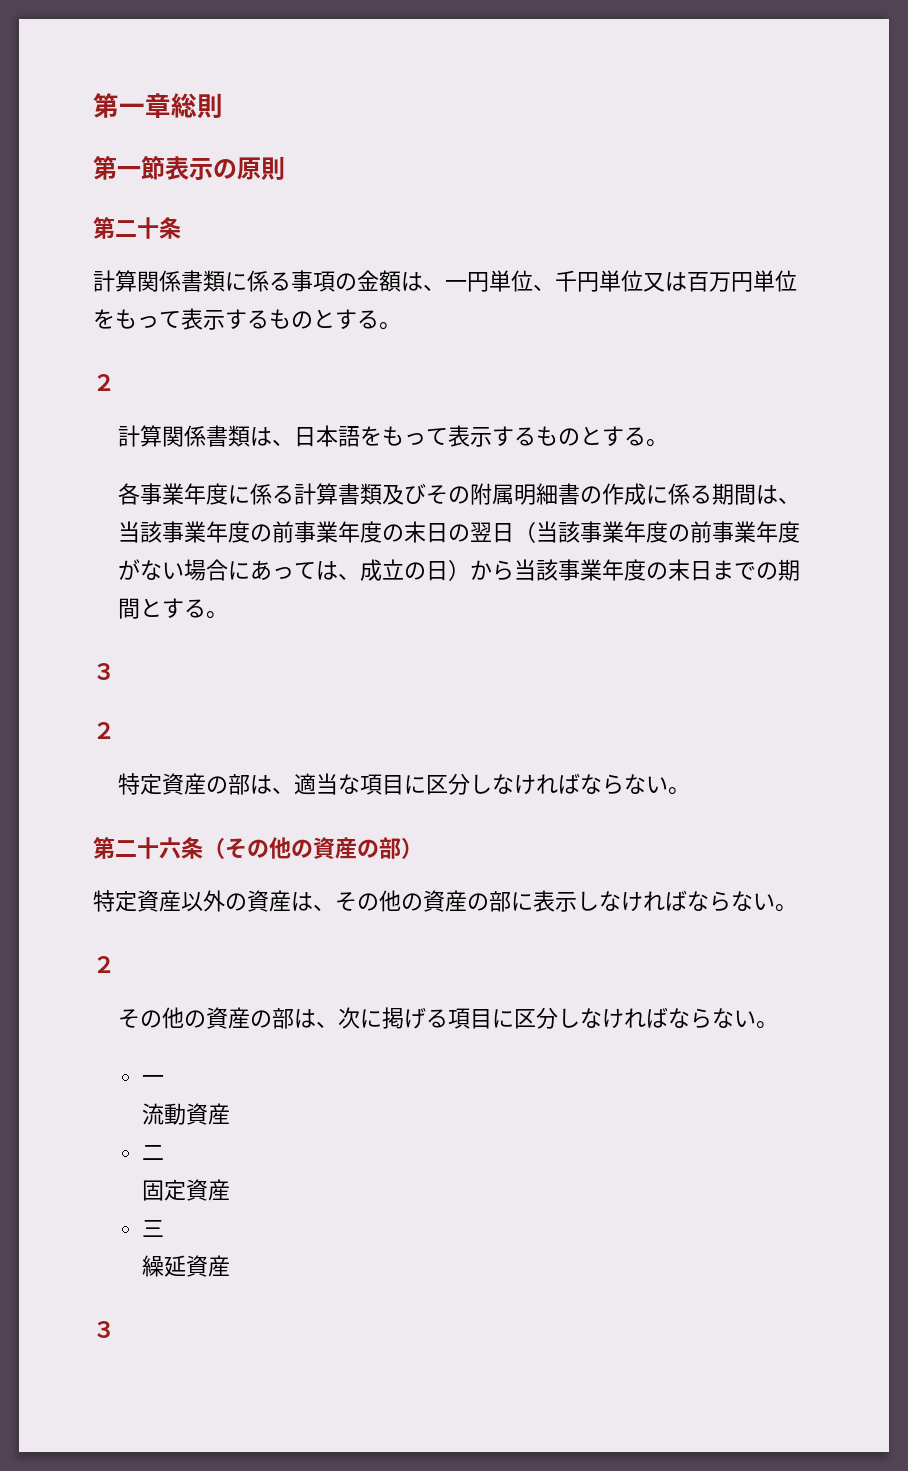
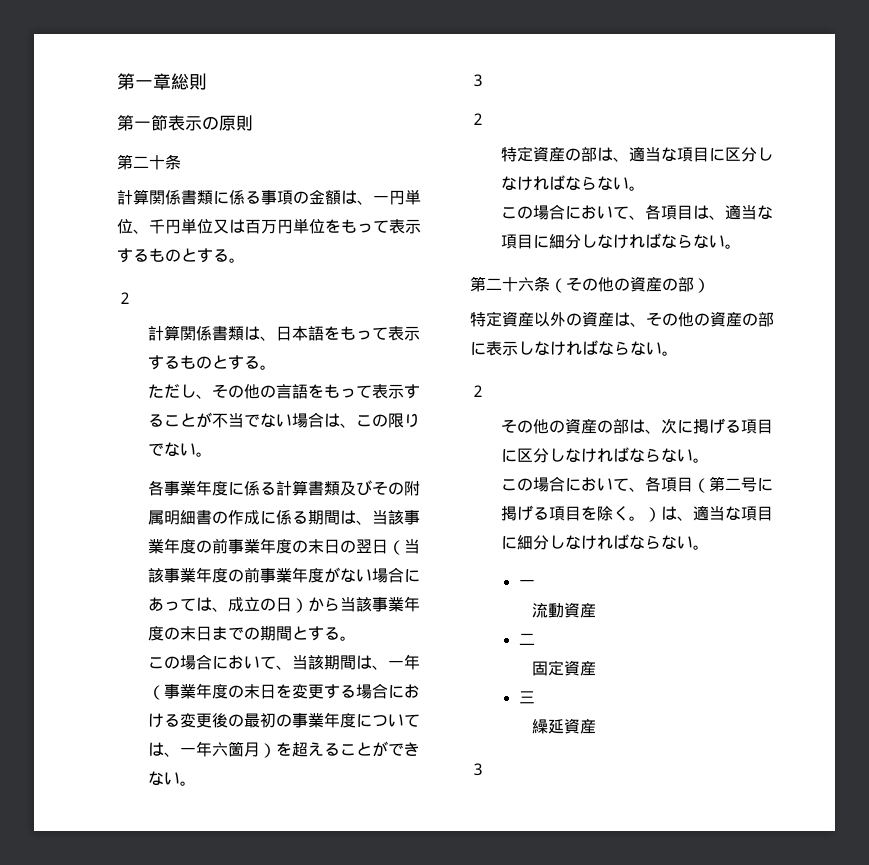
+ ただし、その他の言語をもって表示することが不当でない場合は、この限りでない。
+ この場合において、当該期間は、一年（事業年度の末日を変更する場合における変更後の最初の事業年度については、一年六箇月）を超えることができない。
+ この場合において、各項目は、適当な項目に細分しなければならない。
+ この場合において、各項目（第二号に掲げる項目を除く。）は、適当な項目に細分しなければならない。

